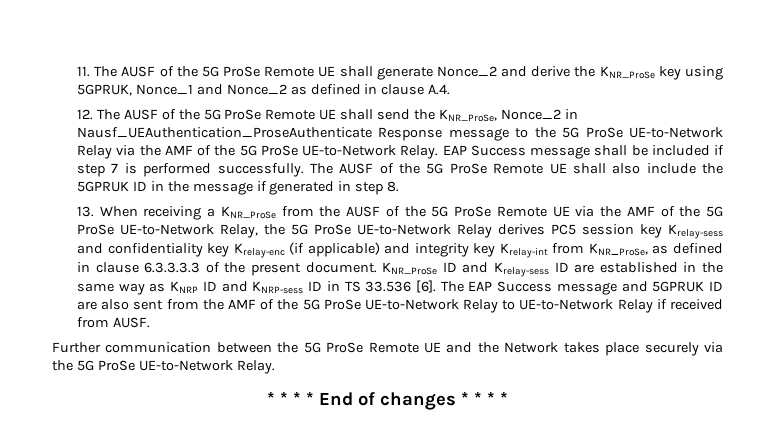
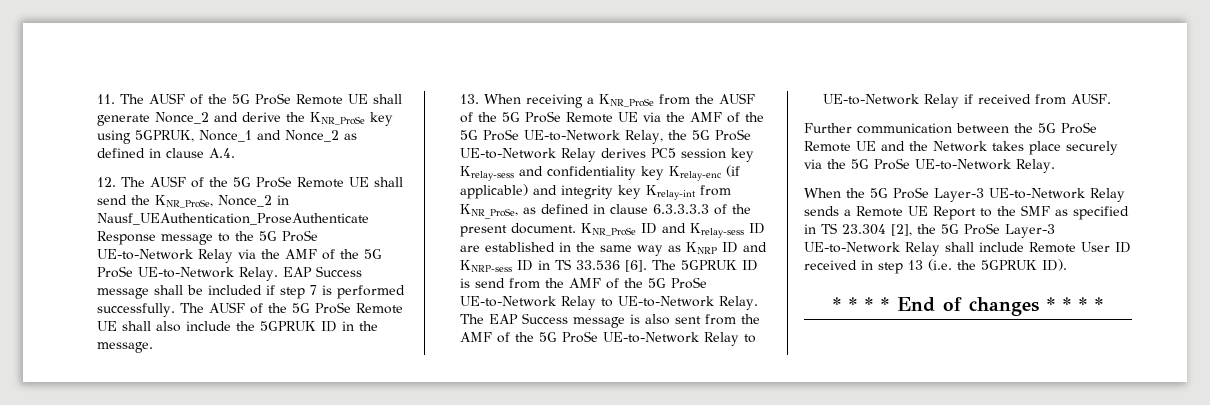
- The AUSF of the 5G ProSe Remote UE shall also include the 5GPRUK ID in the message if generated in step 8.
+ The AUSF of the 5G ProSe Remote UE shall also include the 5GPRUK ID in the message.
- The EAP Success message and 5GPRUK ID are also sent from the AMF of the 5G ProSe UE-to-Network Relay to UE-to-Network Relay if received from AUSF.
+ The 5GPRUK ID is send from the AMF of the 5G ProSe UE-to-Network Relay to UE-to-Network Relay. The EAP Success message is also sent from the AMF of the 5G ProSe UE-to-Network Relay to UE-to-Network Relay if received from AUSF.
+ When the 5G ProSe Layer-3 UE-to-Network Relay sends a Remote UE Report to the SMF as specified in TS 23.304 [2], the 5G ProSe Layer-3 UE-to-Network Relay shall include Remote User ID received in step 13 (i.e. the 5GPRUK ID).

